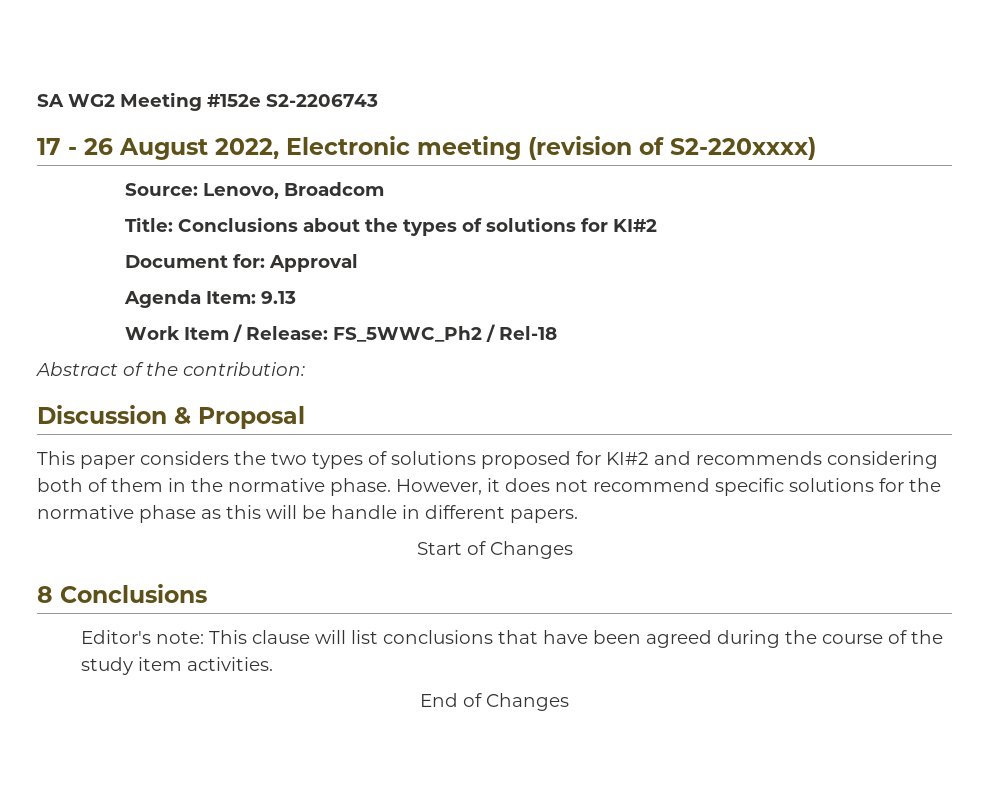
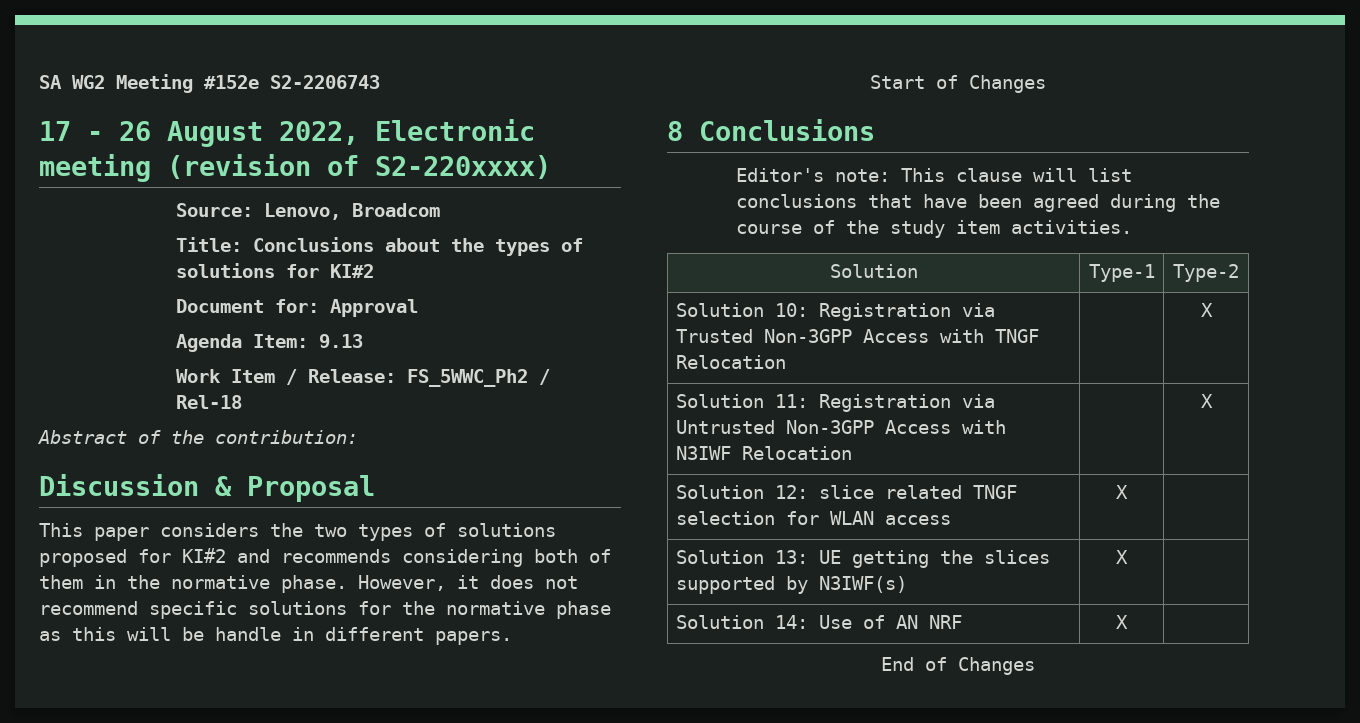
+ Solution | Type-1 | Type-2
+ Solution 10: Registration via Trusted Non-3GPP Access with TNGF Relocation | | X
+ Solution 11: Registration via Untrusted Non-3GPP Access with N3IWF Relocation | | X
+ Solution 12: slice related TNGF selection for WLAN access | X |
+ Solution 13: UE getting the slices supported by N3IWF(s) | X |
+ Solution 14: Use of AN NRF | X |

